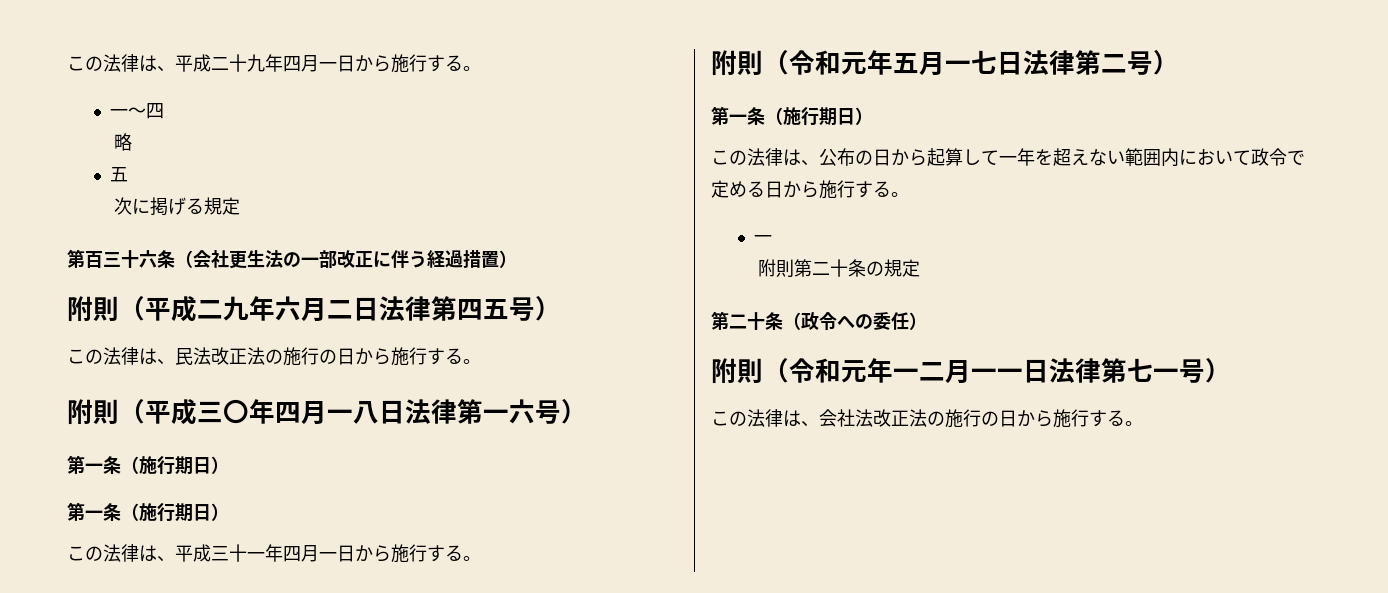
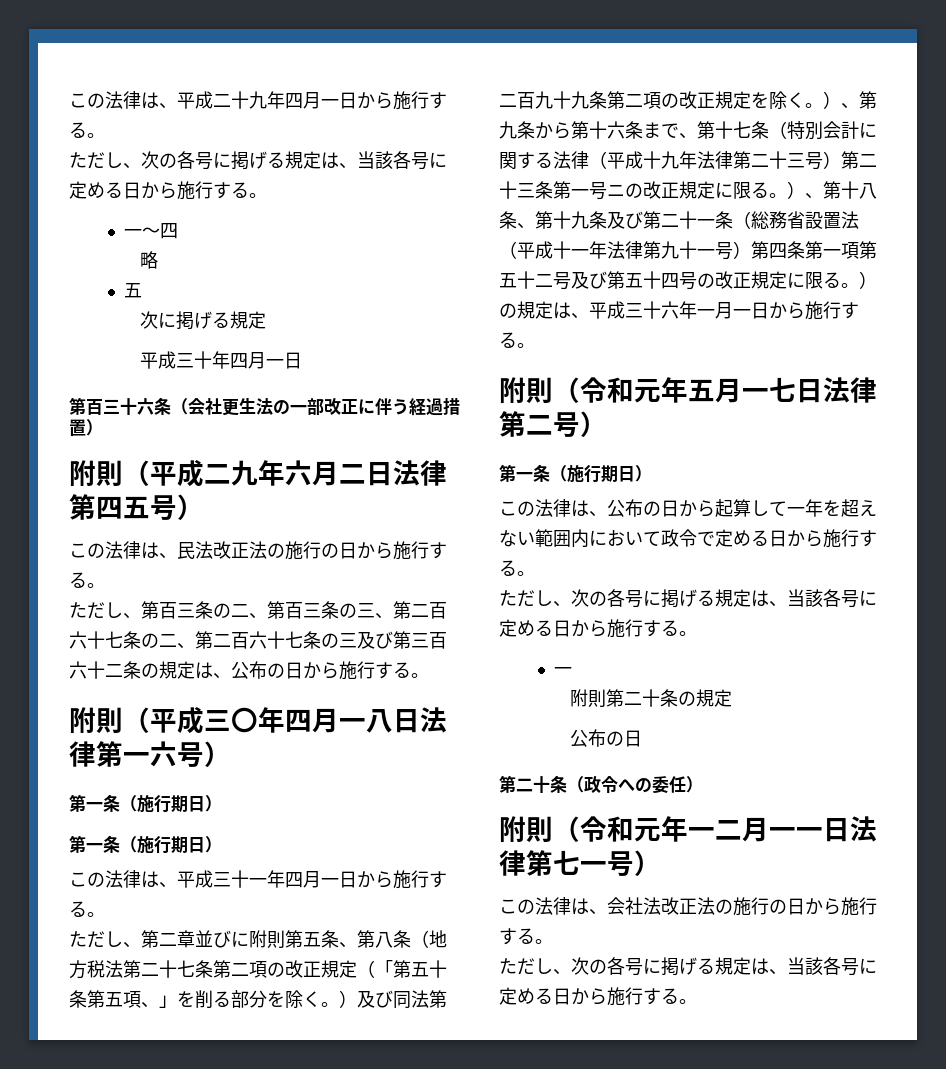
  この法律は、平成二十九年四月一日から施行する。
+ ただし、次の各号に掲げる規定は、当該各号に定める日から施行する。
+ 平成三十年四月一日
+ ただし、第百三条の二、第百三条の三、第二百六十七条の二、第二百六十七条の三及び第三百六十二条の規定は、公布の日から施行する。
+ ただし、第二章並びに附則第五条、第八条（地方税法第二十七条第二項の改正規定（「第五十条第五項、」を削る部分を除く。）及び同法第二百九十九条第二項の改正規定を除く。）、第九条から第十六条まで、第十七条（特別会計に関する法律（平成十九年法律第二十三号）第二十三条第一号ニの改正規定に限る。）、第十八条、第十九条及び第二十一条（総務省設置法（平成十一年法律第九十一号）第四条第一項第五十二号及び第五十四号の改正規定に限る。）の規定は、平成三十六年一月一日から施行する。
  この法律は、公布の日から起算して一年を超えない範囲内において政令で定める日から施行する。
+ ただし、次の各号に掲げる規定は、当該各号に定める日から施行する。
  附則第二十条の規定
+ 公布の日
  この法律は、会社法改正法の施行の日から施行する。
+ ただし、次の各号に掲げる規定は、当該各号に定める日から施行する。

